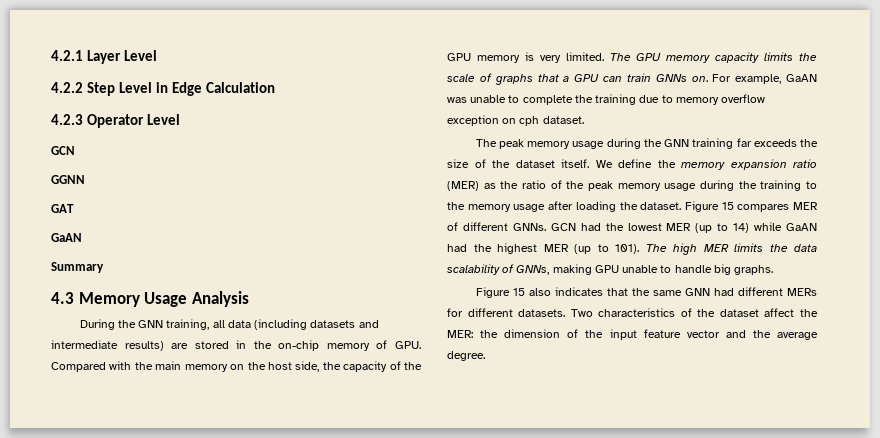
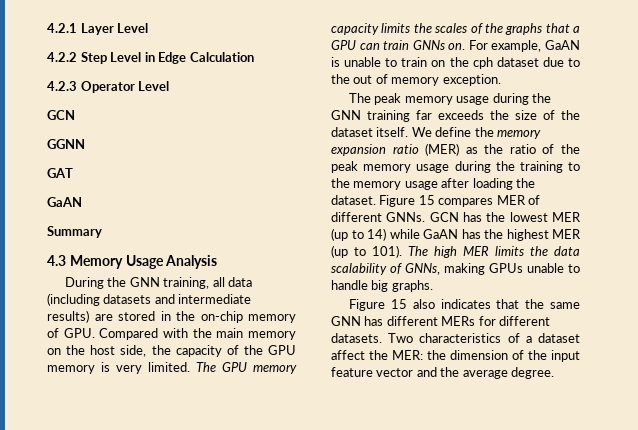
- The GPU memory capacity limits the scale of graphs that a GPU can train GNNs on.
+ The GPU memory capacity limits the scales of the graphs that a GPU can train GNNs on.
- For example, GaAN was unable to complete the training due to memory overflow exception on cph dataset.
+ For example, GaAN is unable to train on the cph dataset due to the out of memory exception.
- GCN had the lowest MER (up to 14) while GaAN had the highest MER (up to 101).
+ GCN has the lowest MER (up to 14) while GaAN has the highest MER (up to 101).
- The high MER limits the data scalability of GNNs, making GPU unable to handle big graphs.
+ The high MER limits the data scalability of GNNs, making GPUs unable to handle big graphs.
- Figure 15 also indicates that the same GNN had different MERs for different datasets.
+ Figure 15 also indicates that the same GNN has different MERs for different datasets.
- Two characteristics of the dataset affect the MER: the dimension of the input feature vector and the average degree.
+ Two characteristics of a dataset affect the MER: the dimension of the input feature vector and the average degree.

